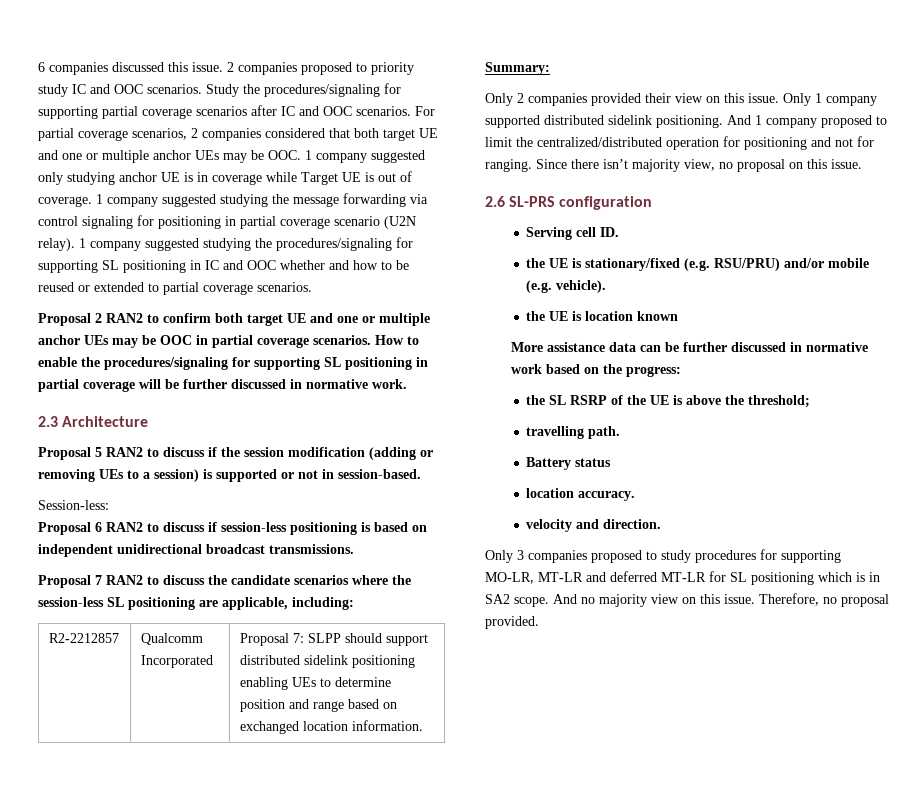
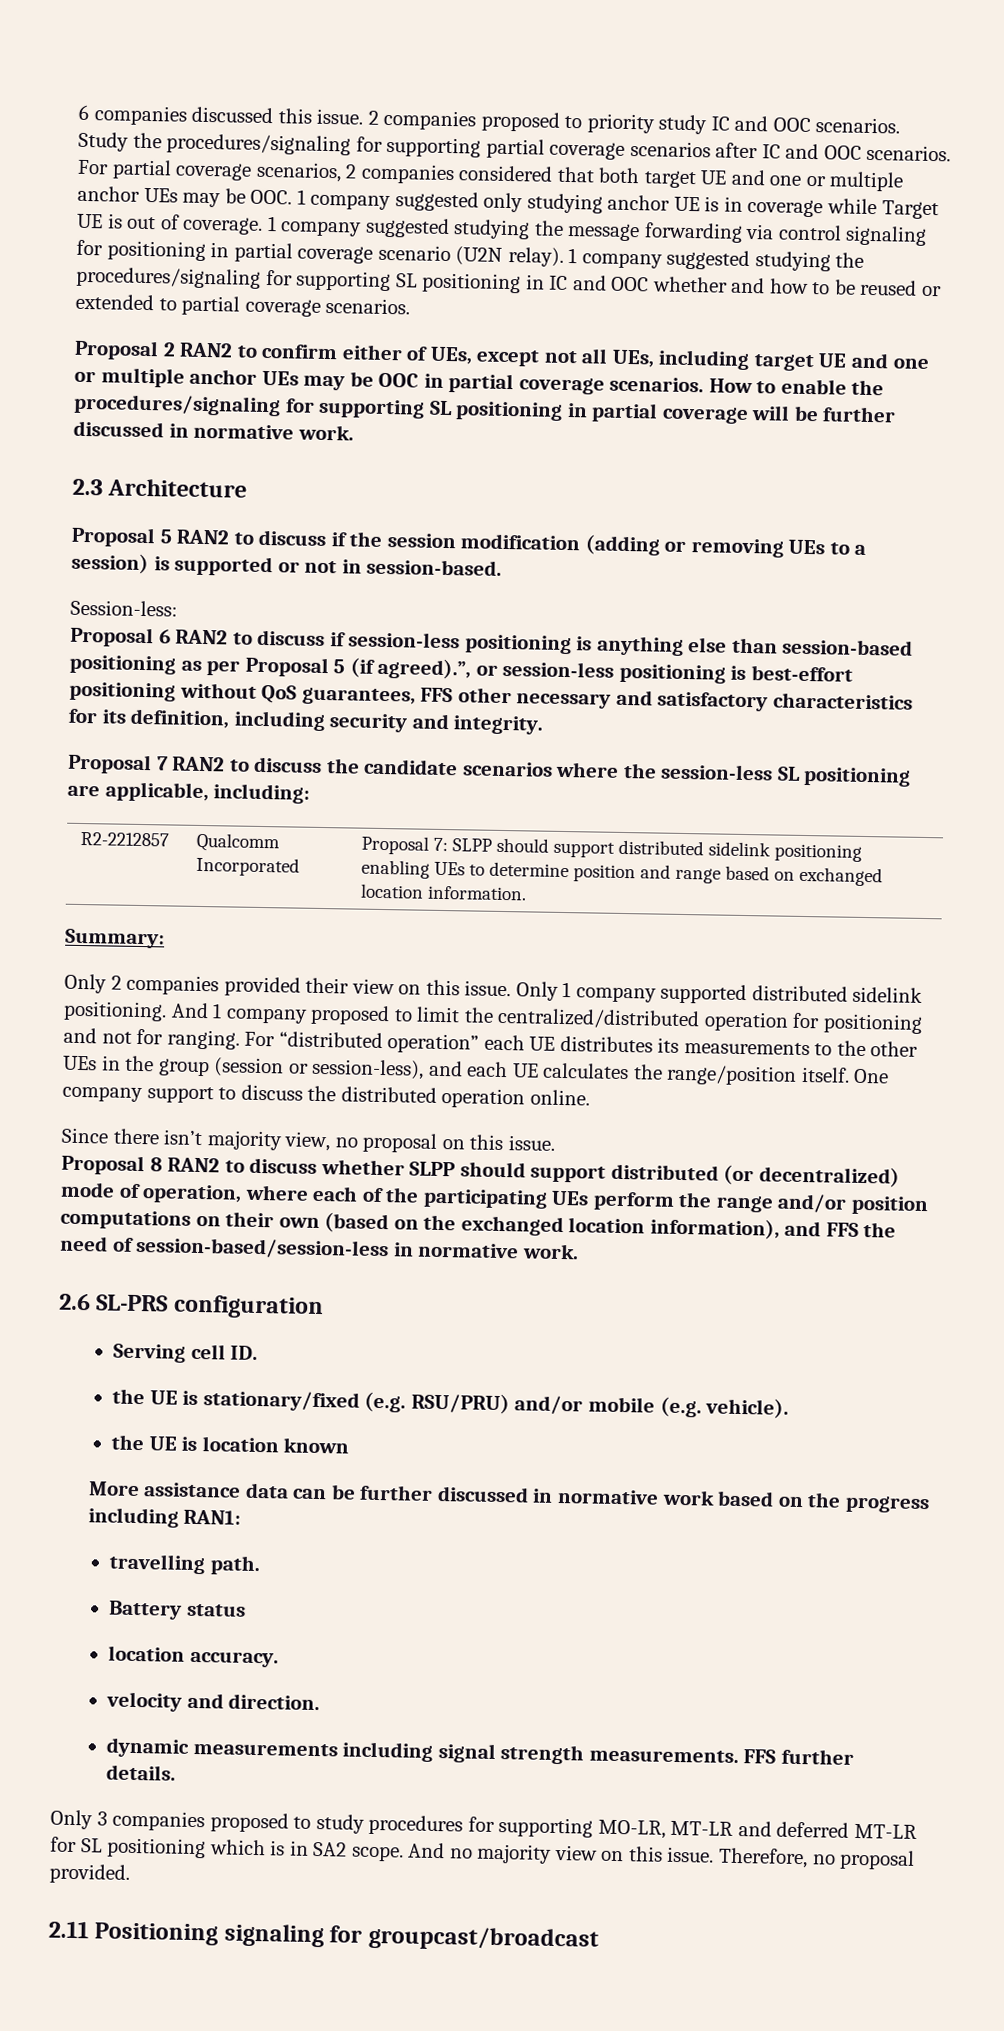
- Proposal 2 RAN2 to confirm both target UE and one or multiple anchor UEs may be OOC in partial coverage scenarios.
+ Proposal 2 RAN2 to confirm either of UEs, except not all UEs, including target UE and one or multiple anchor UEs may be OOC in partial coverage scenarios.
- Proposal 6 RAN2 to discuss if session-less positioning is based on independent unidirectional broadcast transmissions.
+ Proposal 6 RAN2 to discuss if session-less positioning is anything else than session-based positioning as per Proposal 5 (if agreed).”, or session-less positioning is best-effort positioning without QoS guarantees, FFS other necessary and satisfactory characteristics for its definition, including security and integrity.
- And 1 company proposed to limit the centralized/distributed operation for positioning and not for ranging. Since there isn’t majority view, no proposal on this issue.
+ And 1 company proposed to limit the centralized/distributed operation for positioning and not for ranging. For “distributed operation” each UE distributes its measurements to the other UEs in the group (session or session-less), and each UE calculates the range/position itself. One company support to discuss the distributed operation online.
+ Since there isn’t majority view, no proposal on this issue.
+ Proposal 8 RAN2 to discuss whether SLPP should support distributed (or decentralized) mode of operation, where each of the participating UEs perform the range and/or position computations on their own (based on the exchanged location information), and FFS the need of session-based/session-less in normative work.
- More assistance data can be further discussed in normative work based on the progress:
- the SL RSRP of the UE is above the threshold;
+ More assistance data can be further discussed in normative work based on the progress including RAN1:
+ dynamic measurements including signal strength measurements. FFS further details.
+ 2.11 Positioning signaling for groupcast/broadcast

